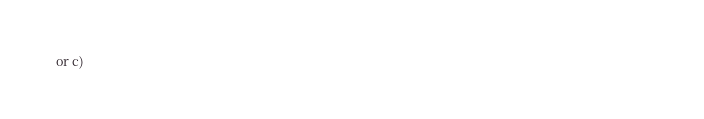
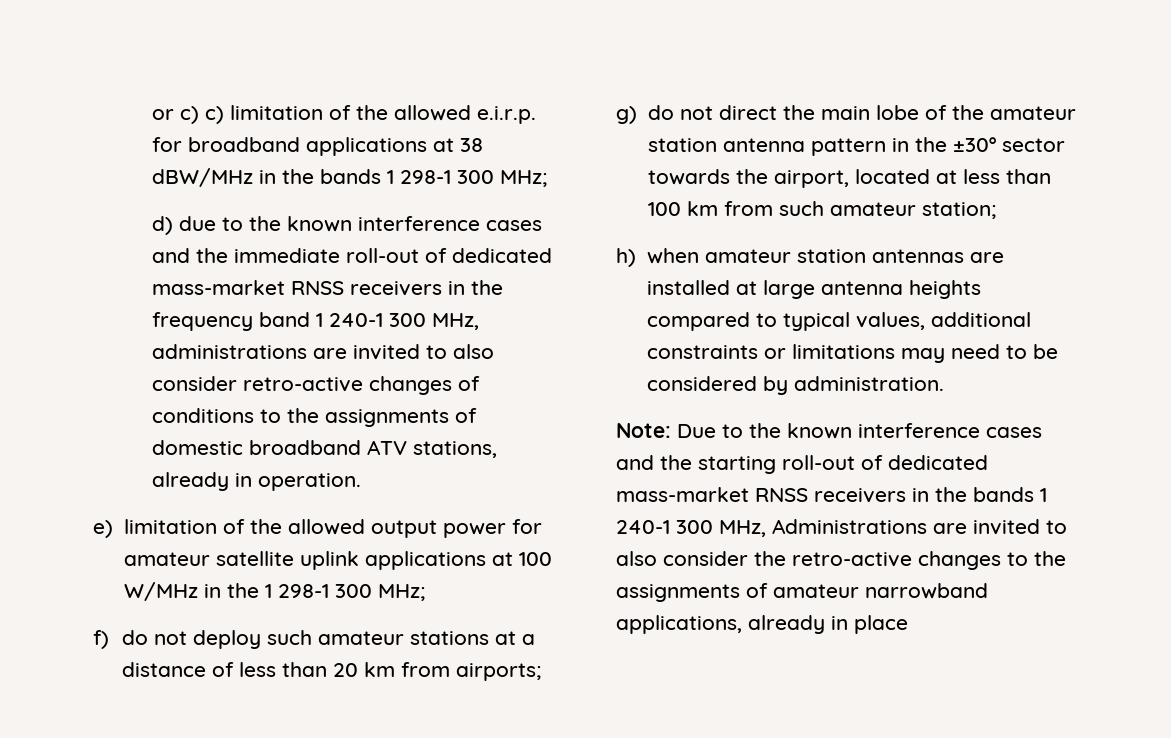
- or c)
+ or c) c) limitation of the allowed e.i.r.p. for broadband applications at 38 dBW/MHz in the bands 1 298-1 300 MHz;
+ d) due to the known interference cases and the immediate roll-out of dedicated mass-market RNSS receivers in the frequency band 1 240-1 300 MHz, administrations are invited to also consider retro-active changes of conditions to the assignments of domestic broadband ATV stations, already in operation.
+ e) limitation of the allowed output power for amateur satellite uplink applications at 100 W/MHz in the 1 298-1 300 MHz;
+ f) do not deploy such amateur stations at a distance of less than 20 km from airports;
+ g) do not direct the main lobe of the amateur station antenna pattern in the ±30º sector towards the airport, located at less than 100 km from such amateur station;
+ h) when amateur station antennas are installed at large antenna heights compared to typical values, additional constraints or limitations may need to be considered by administration.
+ Note: Due to the known interference cases and the starting roll-out of dedicated mass-market RNSS receivers in the bands 1 240-1 300 MHz, Administrations are invited to also consider the retro-active changes to the assignments of amateur narrowband applications, already in place

